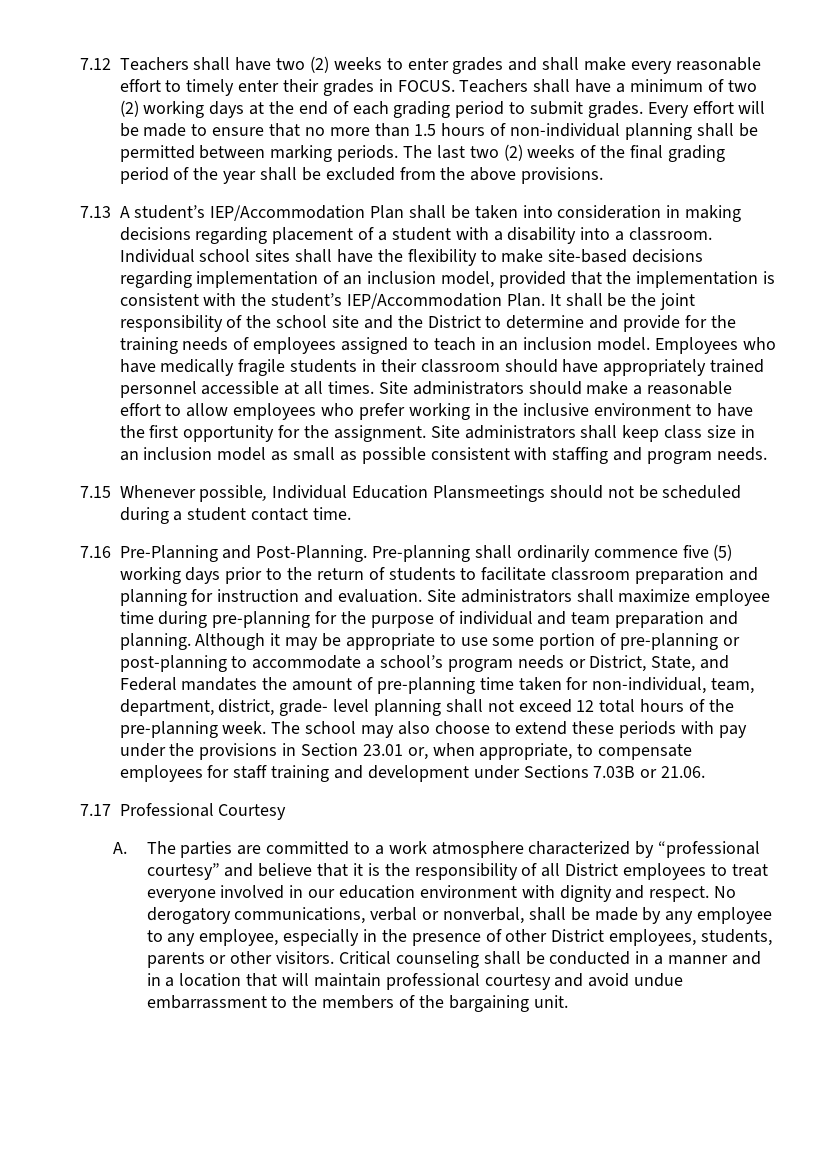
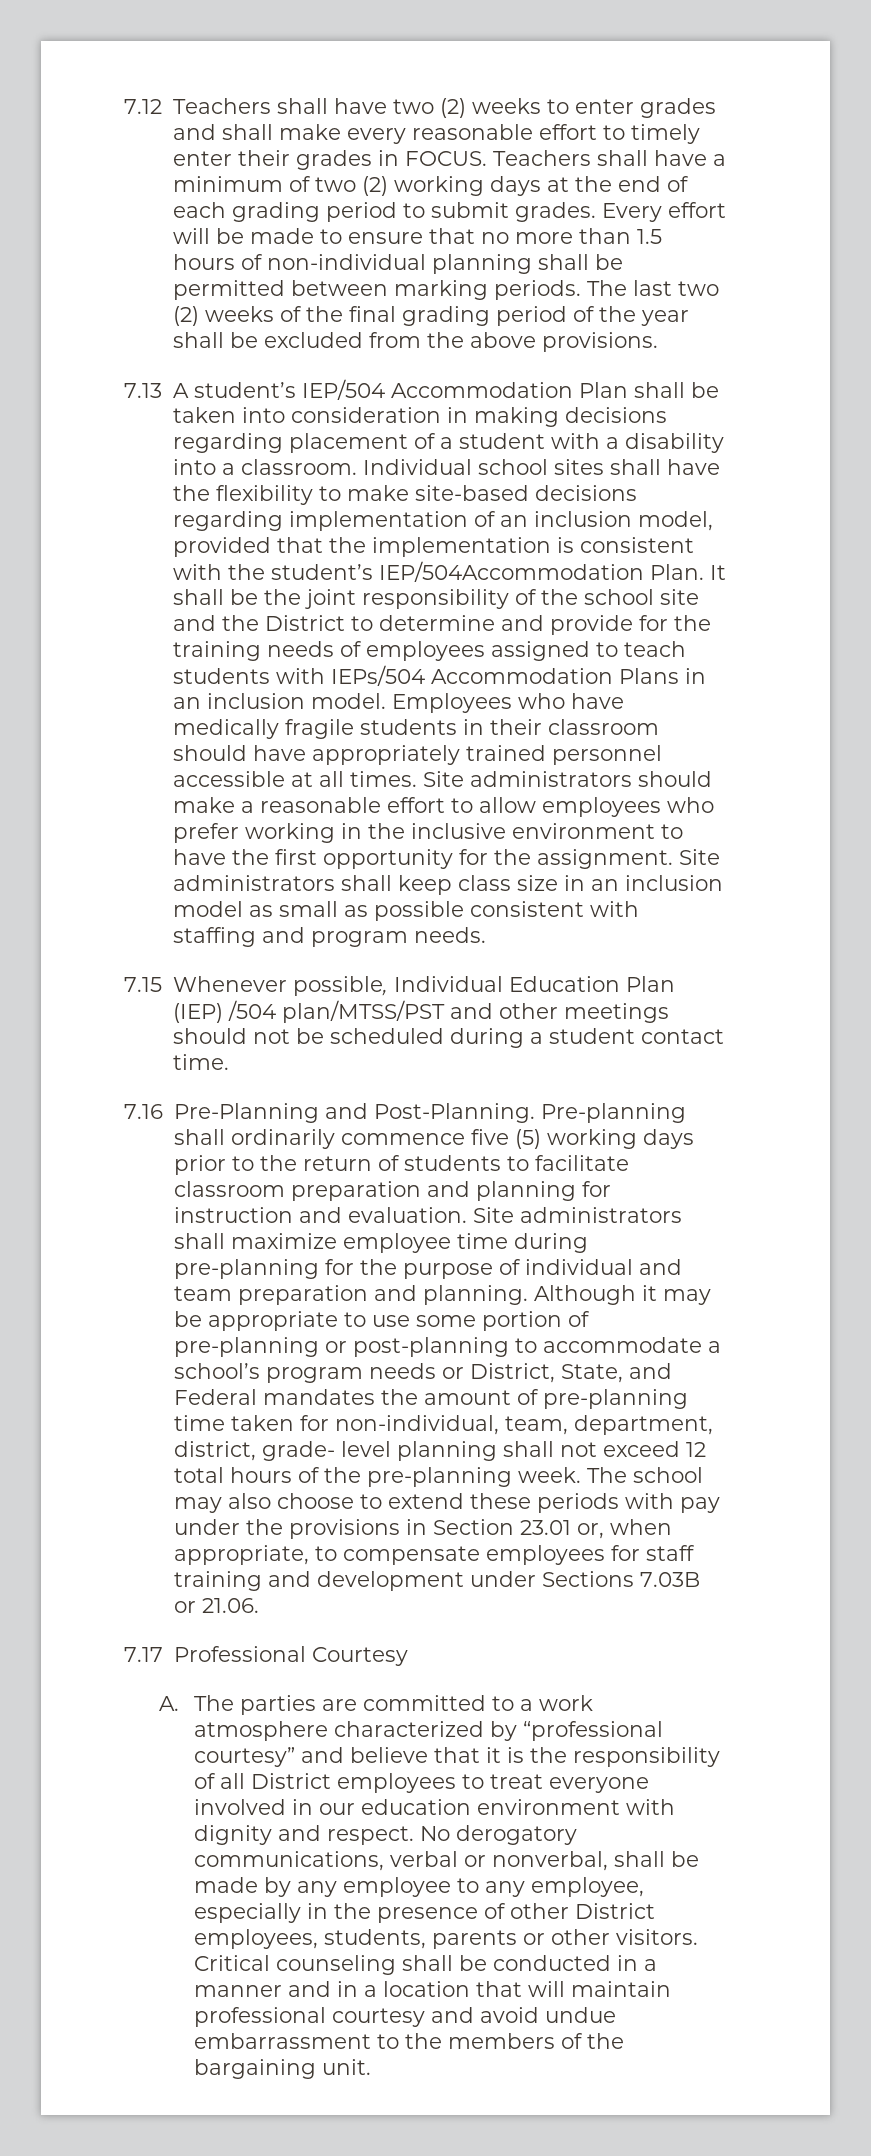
- 7.13 A student’s IEP/Accommodation Plan shall be taken into consideration in making decisions regarding placement of a student with a disability into a classroom.
+ 7.13 A student’s IEP/504 Accommodation Plan shall be taken into consideration in making decisions regarding placement of a student with a disability into a classroom.
- Individual school sites shall have the flexibility to make site-based decisions regarding implementation of an inclusion model, provided that the implementation is consistent with the student’s IEP/Accommodation Plan.
+ Individual school sites shall have the flexibility to make site-based decisions regarding implementation of an inclusion model, provided that the implementation is consistent with the student’s IEP/504Accommodation Plan.
- It shall be the joint responsibility of the school site and the District to determine and provide for the training needs of employees assigned to teach in an inclusion model.
+ It shall be the joint responsibility of the school site and the District to determine and provide for the training needs of employees assigned to teach students with IEPs/504 Accommodation Plans in an inclusion model.
- 7.15 Whenever possible, Individual Education Plansmeetings should not be scheduled during a student contact time.
+ 7.15 Whenever possible, Individual Education Plan (IEP) /504 plan/MTSS/PST and other meetings should not be scheduled during a student contact time.

